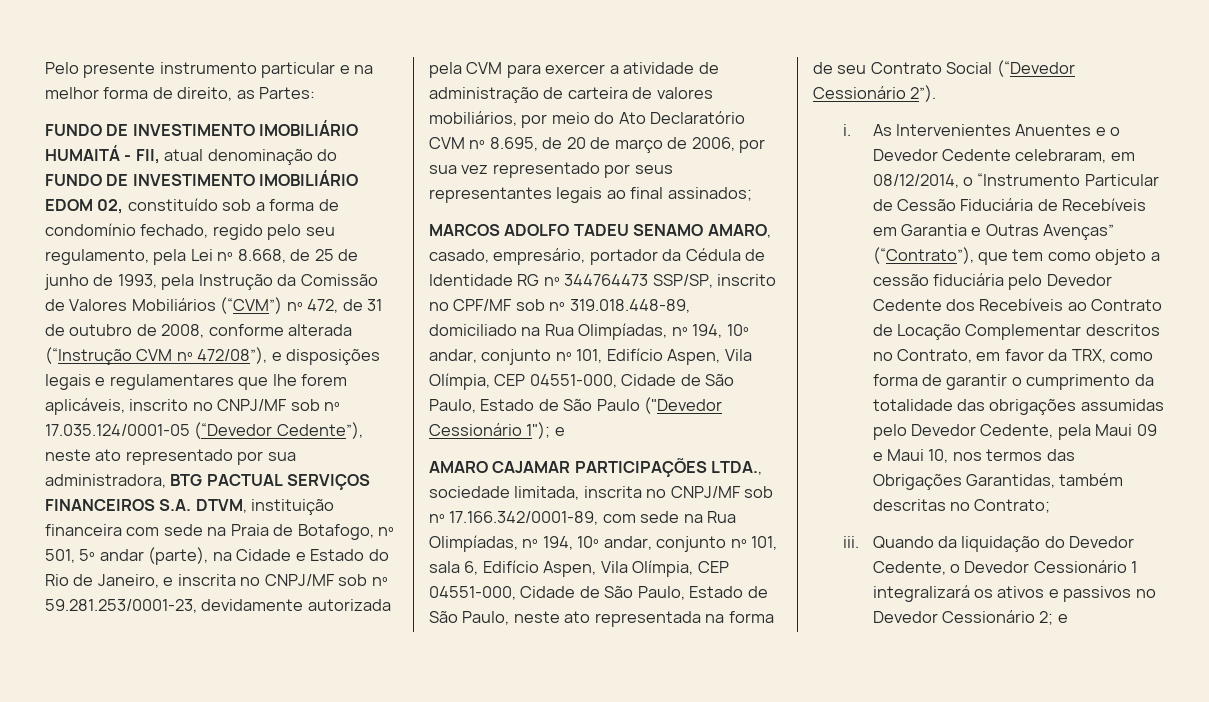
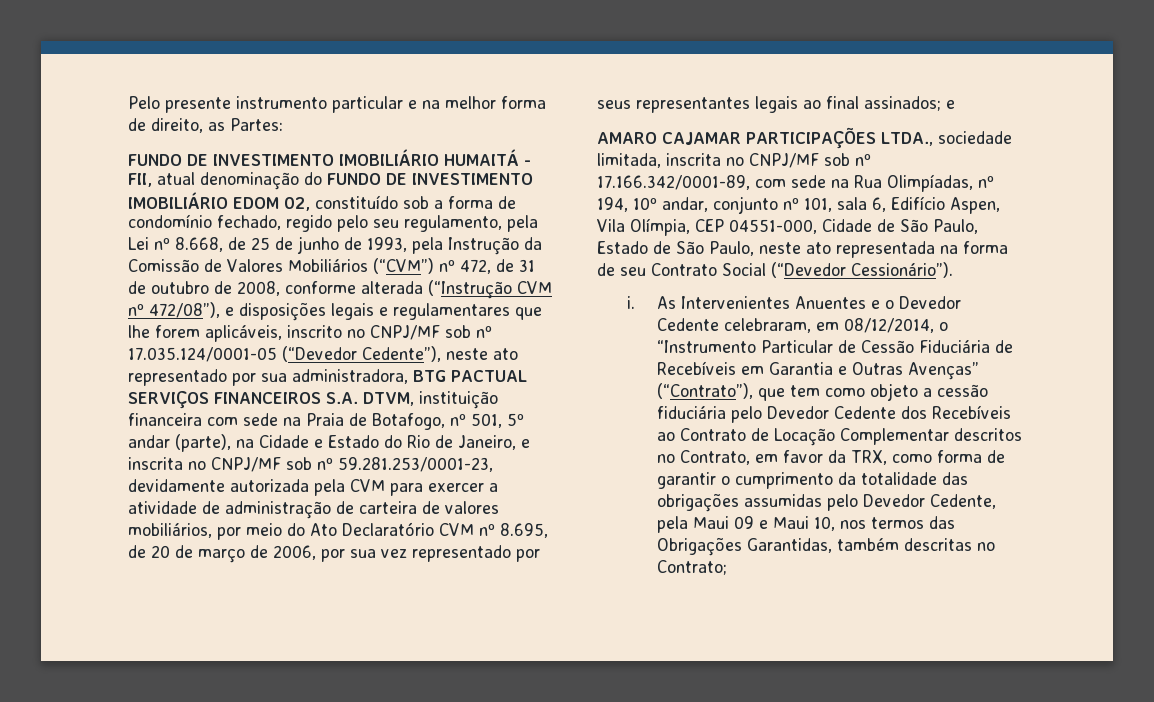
- FUNDO DE INVESTIMENTO IMOBILIÁRIO HUMAITÁ - FII, atual denominação do FUNDO DE INVESTIMENTO IMOBILIÁRIO EDOM 02, constituído sob a forma de condomínio fechado, regido pelo seu regulamento, pela Lei nº 8.668, de 25 de junho de 1993, pela Instrução da Comissão de Valores Mobiliários (“CVM”) nº 472, de 31 de outubro de 2008, conforme alterada (“Instrução CVM nº 472/08”), e disposições legais e regulamentares que lhe forem aplicáveis, inscrito no CNPJ/MF sob nº 17.035.124/0001-05 (“Devedor Cedente”), neste ato representado por sua administradora, BTG PACTUAL SERVIÇOS FINANCEIROS S.A. DTVM, instituição financeira com sede na Praia de Botafogo, nº 501, 5º andar (parte), na Cidade e Estado do Rio de Janeiro, e inscrita no CNPJ/MF sob nº 59.281.253/0001-23, devidamente autorizada pela CVM para exercer a atividade de administração de carteira de valores mobiliários, por meio do Ato Declaratório CVM nº 8.695, de 20 de março de 2006, por sua vez representado por seus representantes legais ao final assinados;
- MARCOS ADOLFO TADEU SENAMO AMARO, casado, empresário, portador da Cédula de Identidade RG nº 344764473 SSP/SP, inscrito no CPF/MF sob nº 319.018.448-89, domiciliado na Rua Olimpíadas, nº 194, 10º andar, conjunto nº 101, Edifício Aspen, Vila Olímpia, CEP 04551-000, Cidade de São Paulo, Estado de São Paulo ("Devedor Cessionário 1"); e
+ FUNDO DE INVESTIMENTO IMOBILIÁRIO HUMAITÁ - FII, atual denominação do FUNDO DE INVESTIMENTO IMOBILIÁRIO EDOM 02, constituído sob a forma de condomínio fechado, regido pelo seu regulamento, pela Lei nº 8.668, de 25 de junho de 1993, pela Instrução da Comissão de Valores Mobiliários (“CVM”) nº 472, de 31 de outubro de 2008, conforme alterada (“Instrução CVM nº 472/08”), e disposições legais e regulamentares que lhe forem aplicáveis, inscrito no CNPJ/MF sob nº 17.035.124/0001-05 (“Devedor Cedente”), neste ato representado por sua administradora, BTG PACTUAL SERVIÇOS FINANCEIROS S.A. DTVM, instituição financeira com sede na Praia de Botafogo, nº 501, 5º andar (parte), na Cidade e Estado do Rio de Janeiro, e inscrita no CNPJ/MF sob nº 59.281.253/0001-23, devidamente autorizada pela CVM para exercer a atividade de administração de carteira de valores mobiliários, por meio do Ato Declaratório CVM nº 8.695, de 20 de março de 2006, por sua vez representado por seus representantes legais ao final assinados; e
- AMARO CAJAMAR PARTICIPAÇÕES LTDA., sociedade limitada, inscrita no CNPJ/MF sob nº 17.166.342/0001-89, com sede na Rua Olimpíadas, nº 194, 10º andar, conjunto nº 101, sala 6, Edifício Aspen, Vila Olímpia, CEP 04551-000, Cidade de São Paulo, Estado de São Paulo, neste ato representada na forma de seu Contrato Social (“Devedor Cessionário 2”).
+ AMARO CAJAMAR PARTICIPAÇÕES LTDA., sociedade limitada, inscrita no CNPJ/MF sob nº 17.166.342/0001-89, com sede na Rua Olimpíadas, nº 194, 10º andar, conjunto nº 101, sala 6, Edifício Aspen, Vila Olímpia, CEP 04551-000, Cidade de São Paulo, Estado de São Paulo, neste ato representada na forma de seu Contrato Social (“Devedor Cessionário”).
- iii. Quando da liquidação do Devedor Cedente, o Devedor Cessionário 1 integralizará os ativos e passivos no Devedor Cessionário 2; e

